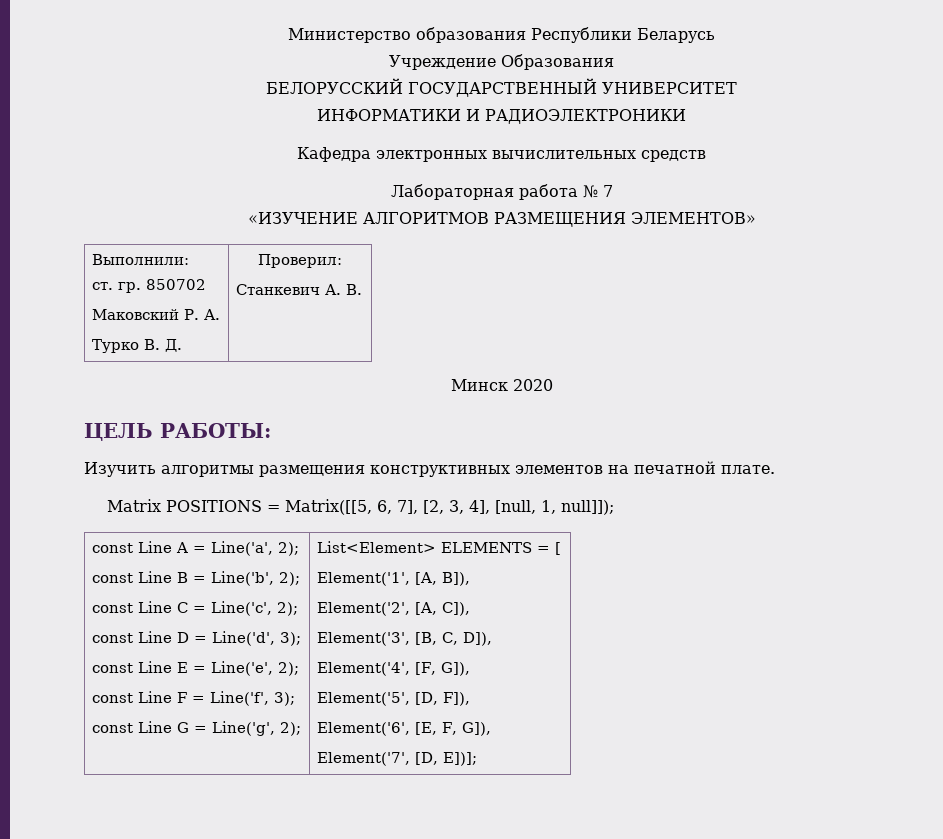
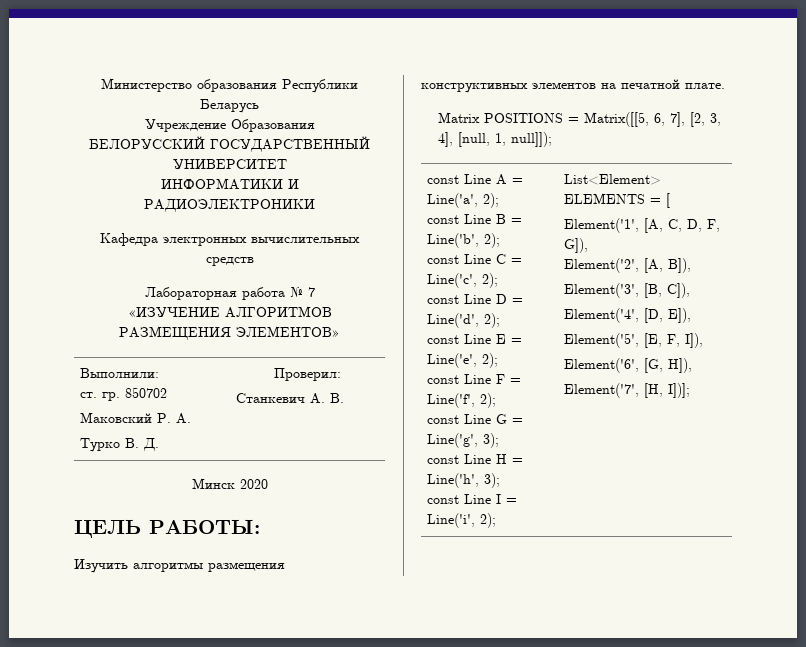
- const Line D = Line('d', 3);
+ const Line D = Line('d', 2);
- const Line F = Line('f', 3);
+ const Line F = Line('f', 2);
- const Line G = Line('g', 2);
+ const Line G = Line('g', 3);
+ const Line H = Line('h', 3);
+ const Line I = Line('i', 2);
- Element('1', [A, B]),
+ Element('1', [A, C, D, F, G]),
- Element('2', [A, C]),
+ Element('2', [A, B]),
- Element('3', [B, C, D]),
+ Element('3', [B, C]),
- Element('4', [F, G]),
+ Element('4', [D, E]),
- Element('5', [D, F]),
- Element('6', [E, F, G]),
+ Element('5', [E, F, I]),
+ Element('6', [G, H]),
- Element('7', [D, E])];
+ Element('7', [H, I])];

